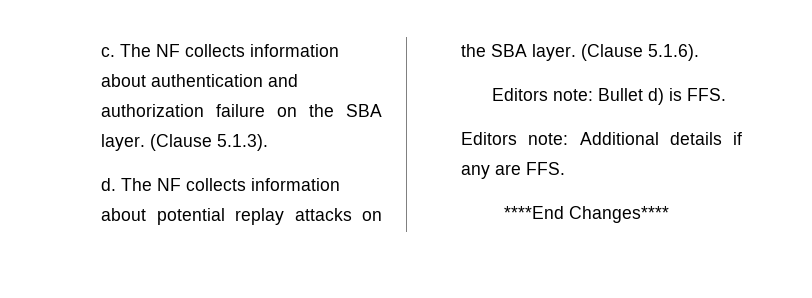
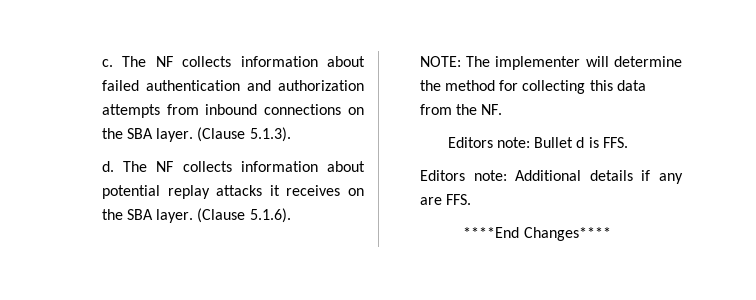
- The NF collects information about authentication and authorization failure on the SBA layer.
+ The NF collects information about failed authentication and authorization attempts from inbound connections on the SBA layer.
- The NF collects information about potential replay attacks on the SBA layer.
+ The NF collects information about potential replay attacks it receives on the SBA layer.
+ NOTE: The implementer will determine the method for collecting this data from the NF.
- Editors note: Bullet d) is FFS.
+ Editors note: Bullet d is FFS.

